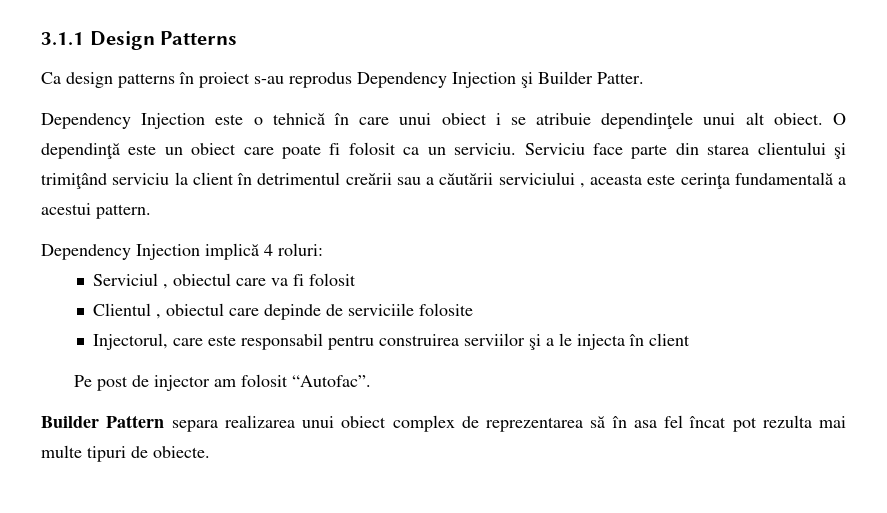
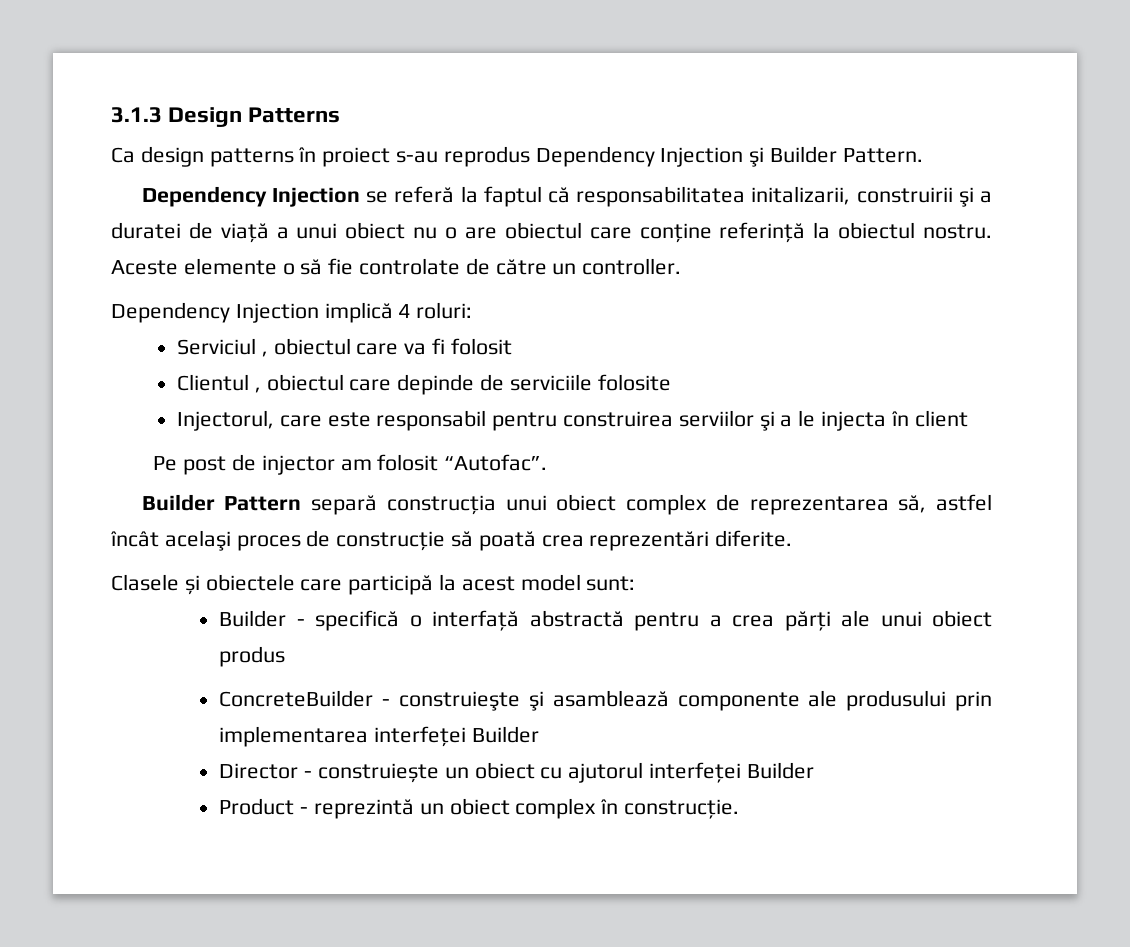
- 3.1.1 Design Patterns
+ 3.1.3 Design Patterns
- Ca design patterns în proiect s-au reprodus Dependency Injection şi Builder Patter.
- Dependency Injection este o tehnică în care unui obiect i se atribuie dependinţele unui alt obiect. O dependinţă este un obiect care poate fi folosit ca un serviciu. Serviciu face parte din starea clientului şi trimiţând serviciu la client în detrimentul creării sau a căutării serviciului , aceasta este cerinţa fundamentală a acestui pattern.
+ Ca design patterns în proiect s-au reprodus Dependency Injection şi Builder Pattern.
+ Dependency Injection se referă la faptul că responsabilitatea initalizarii, construirii şi a duratei de viaţă a unui obiect nu o are obiectul care conţine referinţă la obiectul nostru. Aceste elemente o să fie controlate de către un controller.
- Builder Pattern separa realizarea unui obiect complex de reprezentarea să în asa fel încat pot rezulta mai multe tipuri de obiecte.
+ Builder Pattern separă construcţia unui obiect complex de reprezentarea să, astfel încât acelaşi proces de construcţie să poată crea reprezentări diferite.
+ Clasele și obiectele care participă la acest model sunt:
+ Builder - specifică o interfață abstractă pentru a crea părți ale unui obiect produs
+ ConcreteBuilder - construieşte şi asamblează componente ale produsului prin implementarea interfeţei Builder
+ Director - construiește un obiect cu ajutorul interfeței Builder
+ Product - reprezintă un obiect complex în construcție.

